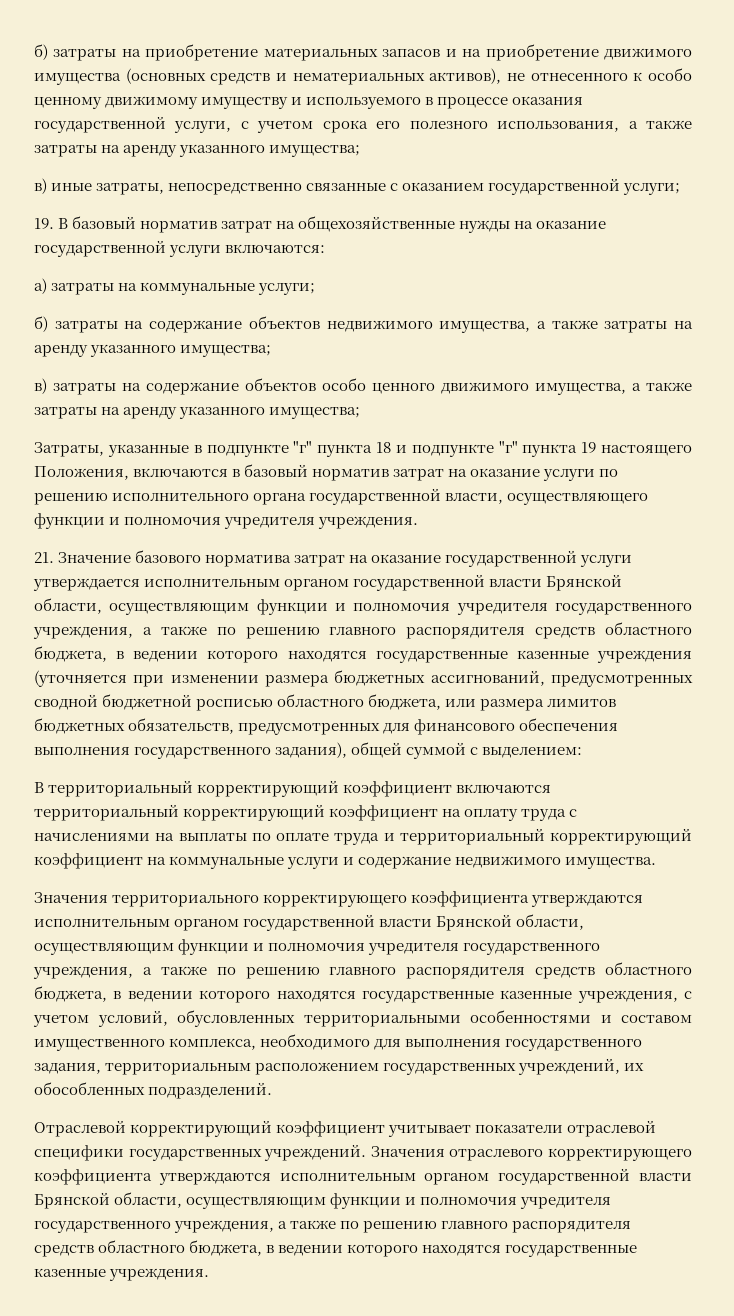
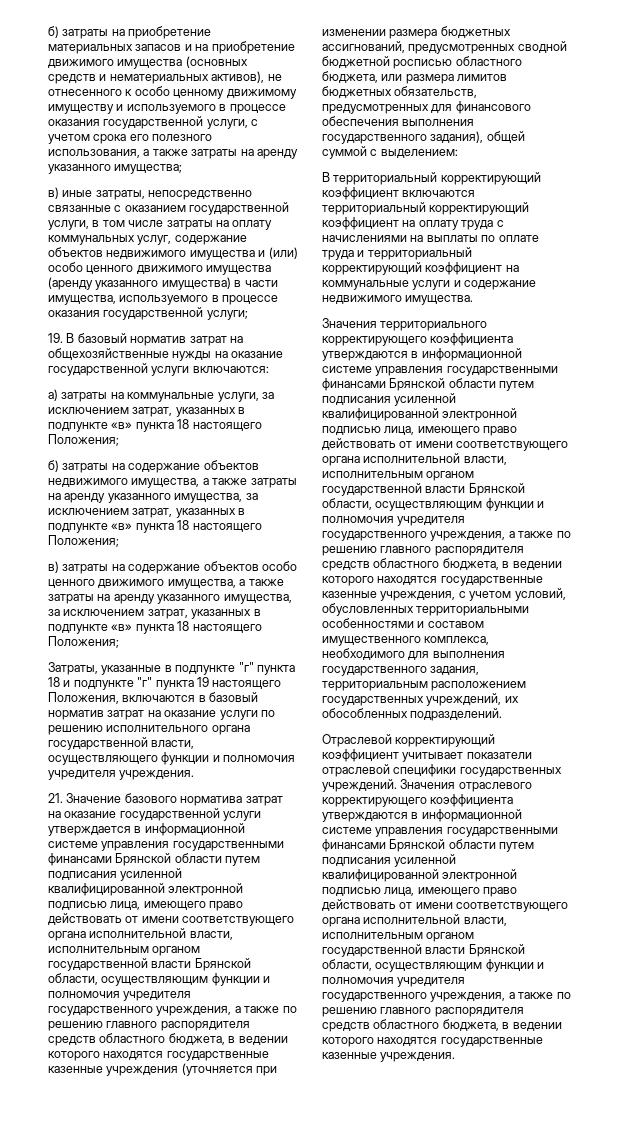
- в) иные затраты, непосредственно связанные с оказанием государственной услуги;
+ в) иные затраты, непосредственно связанные с оказанием государственной услуги, в том числе затраты на оплату коммунальных услуг, содержание объектов недвижимого имущества и (или) особо ценного движимого имущества (аренду указанного имущества) в части имущества, используемого в процессе оказания государственной услуги;
- а) затраты на коммунальные услуги;
+ а) затраты на коммунальные услуги, за исключением затрат, указанных в подпункте «в» пункта 18 настоящего Положения;
- б) затраты на содержание объектов недвижимого имущества, а также затраты на аренду указанного имущества;
+ б) затраты на содержание объектов недвижимого имущества, а также затраты на аренду указанного имущества, за исключением затрат, указанных в подпункте «в» пункта 18 настоящего Положения;
- в) затраты на содержание объектов особо ценного движимого имущества, а также затраты на аренду указанного имущества;
+ в) затраты на содержание объектов особо ценного движимого имущества, а также затраты на аренду указанного имущества, за исключением затрат, указанных в подпункте «в» пункта 18 настоящего Положения;
- 21. Значение базового норматива затрат на оказание государственной услуги утверждается исполнительным органом государственной власти Брянской области, осуществляющим функции и полномочия учредителя государственного учреждения, а также по решению главного распорядителя средств областного бюджета, в ведении которого находятся государственные казенные учреждения (уточняется при изменении размера бюджетных ассигнований, предусмотренных сводной бюджетной росписью областного бюджета, или размера лимитов бюджетных обязательств, предусмотренных для финансового обеспечения выполнения государственного задания), общей суммой с выделением:
+ 21. Значение базового норматива затрат на оказание государственной услуги утверждается в информационной системе управления государственными финансами Брянской области путем подписания усиленной квалифицированной электронной подписью лица, имеющего право действовать от имени соответствующего органа исполнительной власти, исполнительным органом государственной власти Брянской области, осуществляющим функции и полномочия учредителя государственного учреждения, а также по решению главного распорядителя средств областного бюджета, в ведении которого находятся государственные казенные учреждения (уточняется при изменении размера бюджетных ассигнований, предусмотренных сводной бюджетной росписью областного бюджета, или размера лимитов бюджетных обязательств, предусмотренных для финансового обеспечения выполнения государственного задания), общей суммой с выделением:
- Значения территориального корректирующего коэффициента утверждаются исполнительным органом государственной власти Брянской области, осуществляющим функции и полномочия учредителя государственного учреждения, а также по решению главного распорядителя средств областного бюджета, в ведении которого находятся государственные казенные учреждения, с учетом условий, обусловленных территориальными особенностями и составом имущественного комплекса, необходимого для выполнения государственного задания, территориальным расположением государственных учреждений, их обособленных подразделений.
+ Значения территориального корректирующего коэффициента утверждаются в информационной системе управления государственными финансами Брянской области путем подписания усиленной квалифицированной электронной подписью лица, имеющего право действовать от имени соответствующего органа исполнительной власти, исполнительным органом государственной власти Брянской области, осуществляющим функции и полномочия учредителя государственного учреждения, а также по решению главного распорядителя средств областного бюджета, в ведении которого находятся государственные казенные учреждения, с учетом условий, обусловленных территориальными особенностями и составом имущественного комплекса, необходимого для выполнения государственного задания, территориальным расположением государственных учреждений, их обособленных подразделений.
- Значения отраслевого корректирующего коэффициента утверждаются исполнительным органом государственной власти Брянской области, осуществляющим функции и полномочия учредителя государственного учреждения, а также по решению главного распорядителя средств областного бюджета, в ведении которого находятся государственные казенные учреждения.
+ Значения отраслевого корректирующего коэффициента утверждаются в информационной системе управления государственными финансами Брянской области путем подписания усиленной квалифицированной электронной подписью лица, имеющего право действовать от имени соответствующего органа исполнительной власти, исполнительным органом государственной власти Брянской области, осуществляющим функции и полномочия учредителя государственного учреждения, а также по решению главного распорядителя средств областного бюджета, в ведении которого находятся государственные казенные учреждения.

